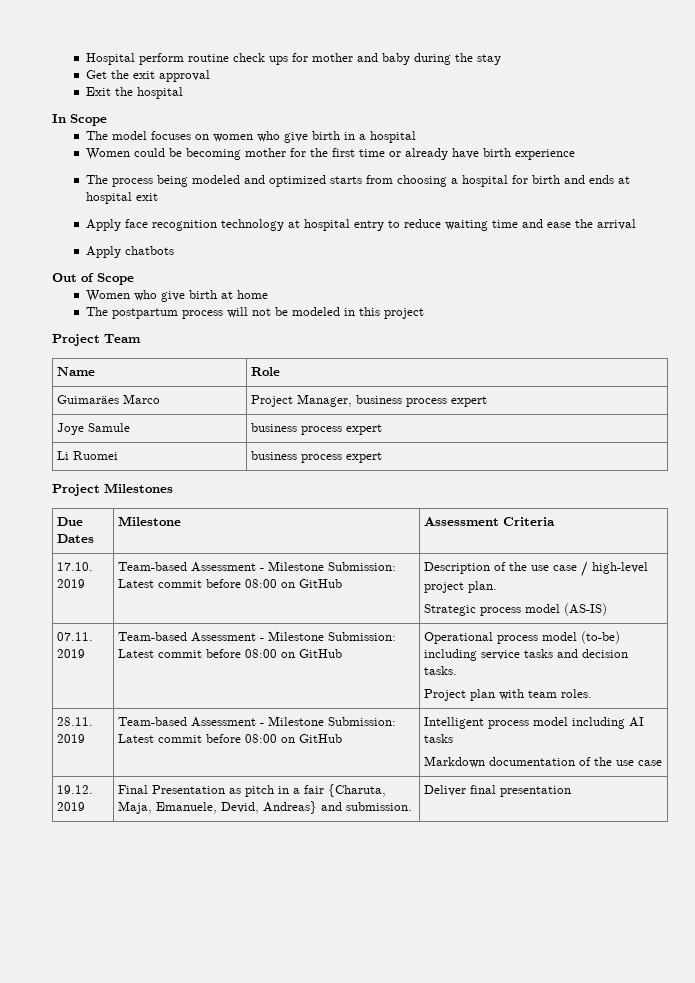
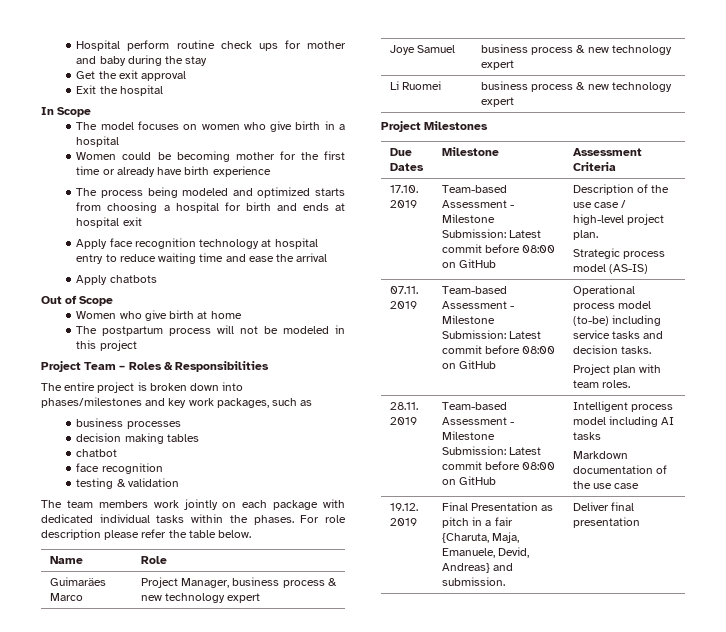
- Project Team
+ Project Team – Roles & Responsibilities
+ The entire project is broken down into phases/milestones and key work packages, such as
+ business processes
+ decision making tables
+ chatbot
+ face recognition
+ testing & validation
+ The team members work jointly on each package with dedicated individual tasks within the phases. For role description please refer the table below.
- Guimaräes Marco | Project Manager, business process expert
+ Guimaräes Marco | Project Manager, business process & new technology expert
- Joye Samule | business process expert
+ Joye Samuel | business process & new technology expert
- Li Ruomei | business process expert
+ Li Ruomei | business process & new technology expert

